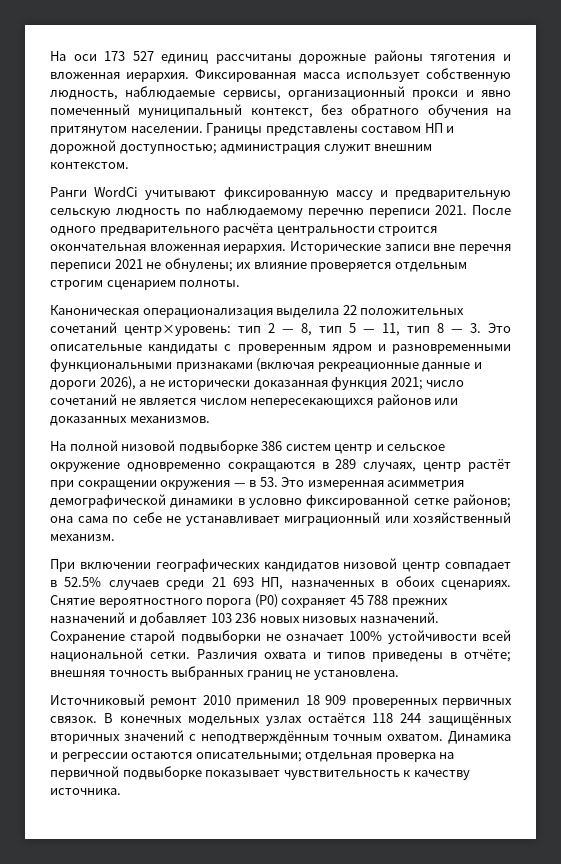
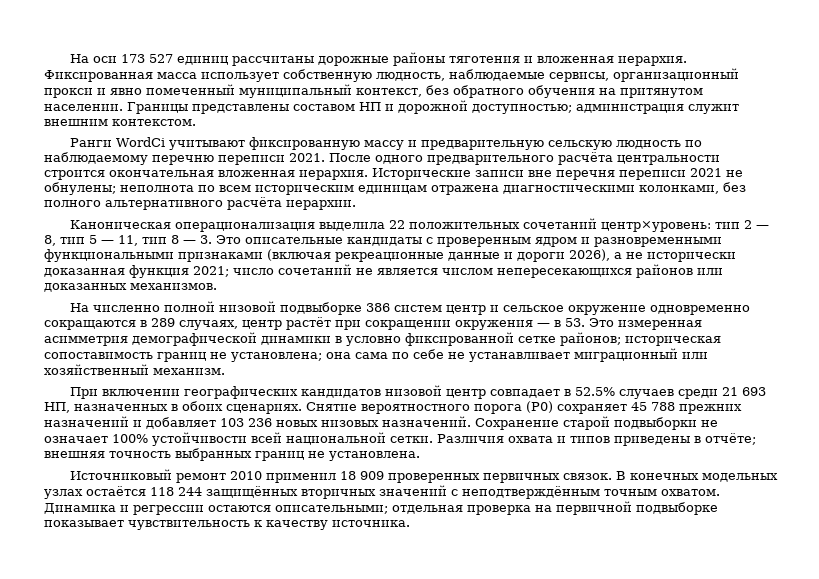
- Исторические записи вне перечня переписи 2021 не обнулены; их влияние проверяется отдельным строгим сценарием полноты.
+ Исторические записи вне перечня переписи 2021 не обнулены; неполнота по всем историческим единицам отражена диагностическими колонками, без полного альтернативного расчёта иерархии.
- На полной низовой подвыборке 386 систем центр и сельское окружение одновременно сокращаются в 289 случаях, центр растёт при сокращении окружения — в 53. Это измеренная асимметрия демографической динамики в условно фиксированной сетке районов; она сама по себе не устанавливает миграционный или хозяйственный механизм.
+ На численно полной низовой подвыборке 386 систем центр и сельское окружение одновременно сокращаются в 289 случаях, центр растёт при сокращении окружения — в 53. Это измеренная асимметрия демографической динамики в условно фиксированной сетке районов; историческая сопоставимость границ не установлена; она сама по себе не устанавливает миграционный или хозяйственный механизм.

